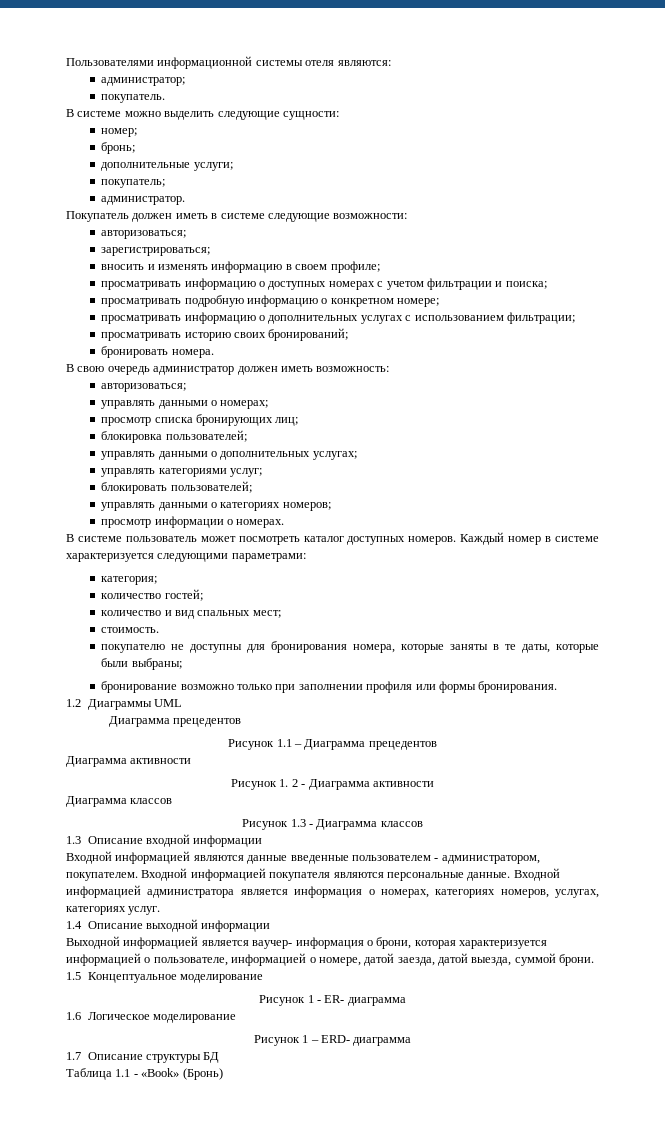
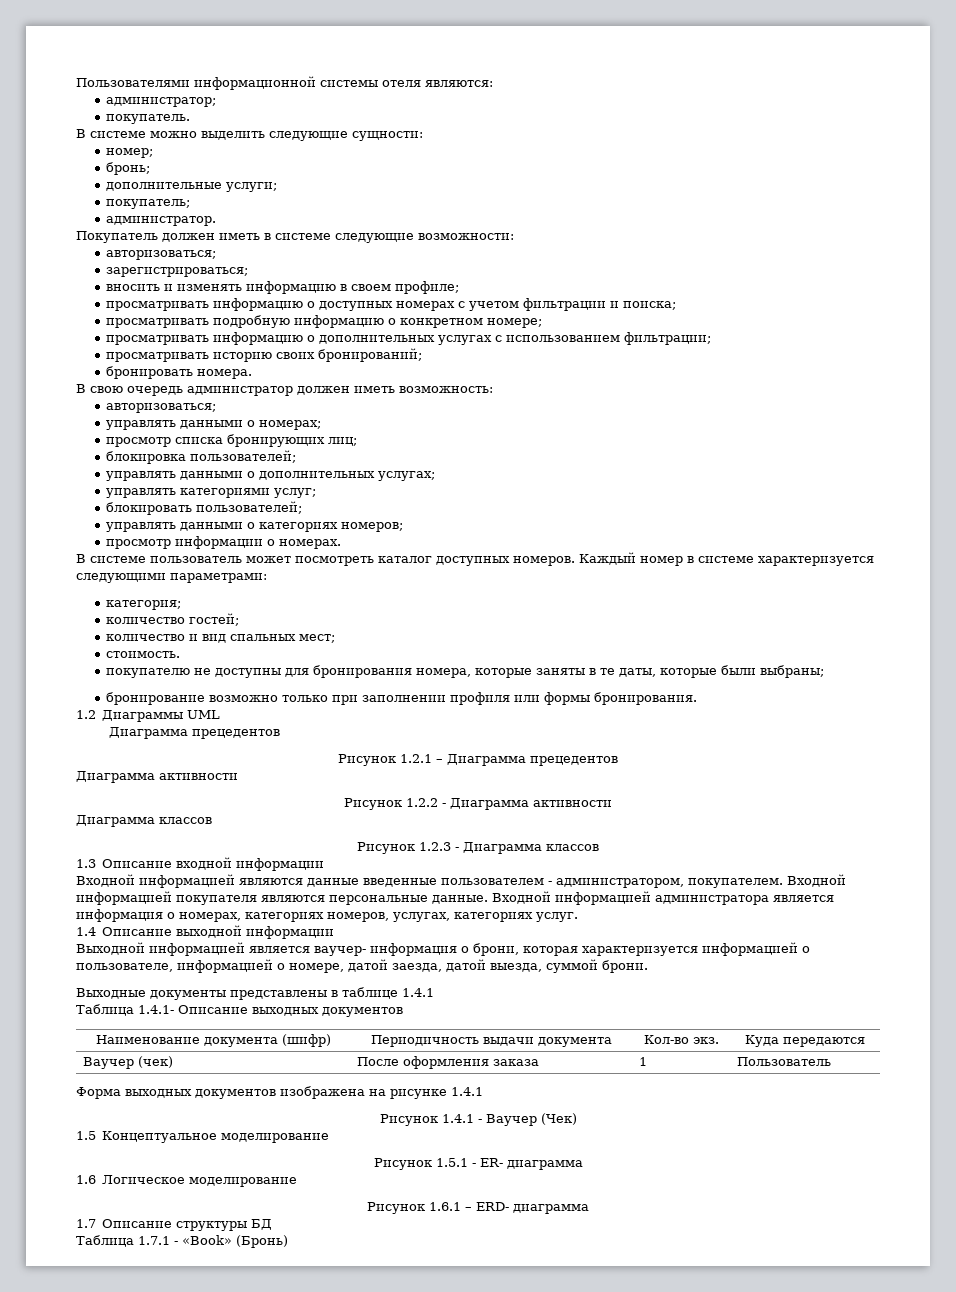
- Рисунок 1.1 – Диаграмма прецедентов
+ Рисунок 1.2.1 – Диаграмма прецедентов
- Рисунок 1. 2 - Диаграмма активности
+ Рисунок 1.2.2 - Диаграмма активности
- Рисунок 1.3 - Диаграмма классов
+ Рисунок 1.2.3 - Диаграмма классов
+ Выходные документы представлены в таблице 1.4.1
+ Таблица 1.4.1- Описание выходных документов
+ Наименование документа (шифр) | Периодичность выдачи документа | Кол-во экз. | Куда передаются
+ Ваучер (чек) | После оформления заказа | 1 | Пользователь
+ Форма выходных документов изображена на рисунке 1.4.1
+ Рисунок 1.4.1 - Ваучер (Чек)
- Рисунок 1 - ER- диаграмма
+ Рисунок 1.5.1 - ER- диаграмма
- Рисунок 1 – ERD- диаграмма
+ Рисунок 1.6.1 – ERD- диаграмма
- Таблица 1.1 - «Book» (Бронь)
+ Таблица 1.7.1 - «Book» (Бронь)

